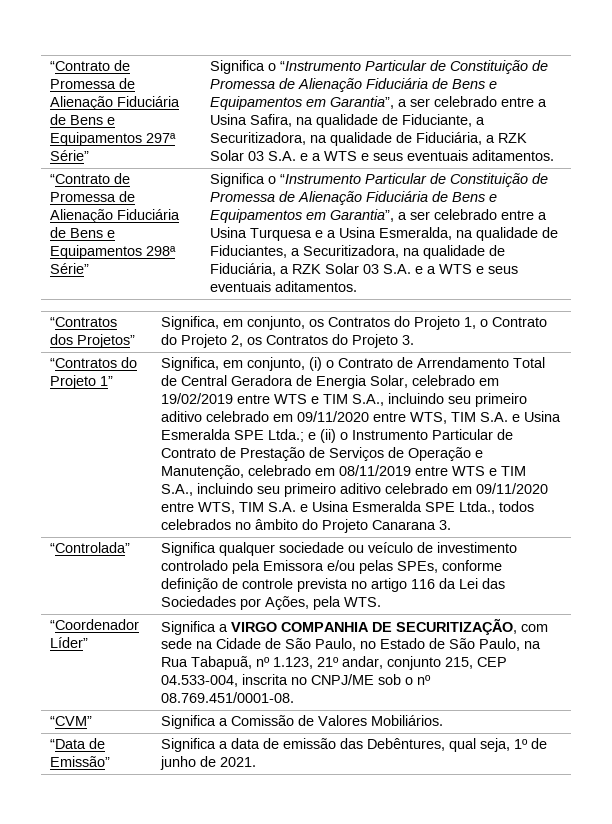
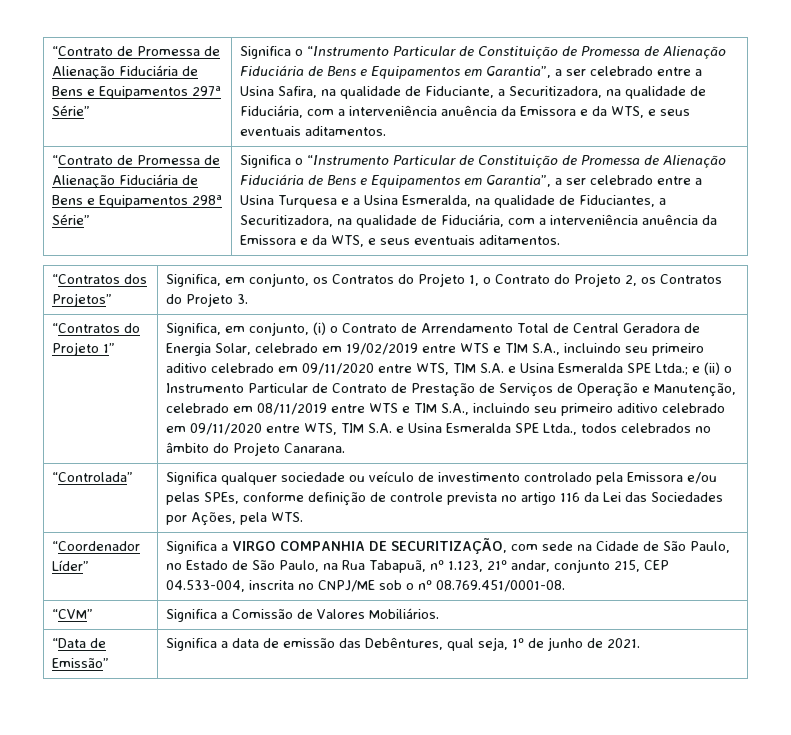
- Significa o “Instrumento Particular de Constituição de Promessa de Alienação Fiduciária de Bens e Equipamentos em Garantia”, a ser celebrado entre a Usina Safira, na qualidade de Fiduciante, a Securitizadora, na qualidade de Fiduciária, a RZK Solar 03 S.A. e a WTS e seus eventuais aditamentos.
+ Significa o “Instrumento Particular de Constituição de Promessa de Alienação Fiduciária de Bens e Equipamentos em Garantia”, a ser celebrado entre a Usina Safira, na qualidade de Fiduciante, a Securitizadora, na qualidade de Fiduciária, com a interveniência anuência da Emissora e da WTS, e seus eventuais aditamentos.
- Significa o “Instrumento Particular de Constituição de Promessa de Alienação Fiduciária de Bens e Equipamentos em Garantia”, a ser celebrado entre a Usina Turquesa e a Usina Esmeralda, na qualidade de Fiduciantes, a Securitizadora, na qualidade de Fiduciária, a RZK Solar 03 S.A. e a WTS e seus eventuais aditamentos.
+ Significa o “Instrumento Particular de Constituição de Promessa de Alienação Fiduciária de Bens e Equipamentos em Garantia”, a ser celebrado entre a Usina Turquesa e a Usina Esmeralda, na qualidade de Fiduciantes, a Securitizadora, na qualidade de Fiduciária, com a interveniência anuência da Emissora e da WTS, e seus eventuais aditamentos.
- e (ii) o Instrumento Particular de Contrato de Prestação de Serviços de Operação e Manutenção, celebrado em 08/11/2019 entre WTS e TIM S.A., incluindo seu primeiro aditivo celebrado em 09/11/2020 entre WTS, TIM S.A. e Usina Esmeralda SPE Ltda., todos celebrados no âmbito do Projeto Canarana 3.
+ e (ii) o Instrumento Particular de Contrato de Prestação de Serviços de Operação e Manutenção, celebrado em 08/11/2019 entre WTS e TIM S.A., incluindo seu primeiro aditivo celebrado em 09/11/2020 entre WTS, TIM S.A. e Usina Esmeralda SPE Ltda., todos celebrados no âmbito do Projeto Canarana.

